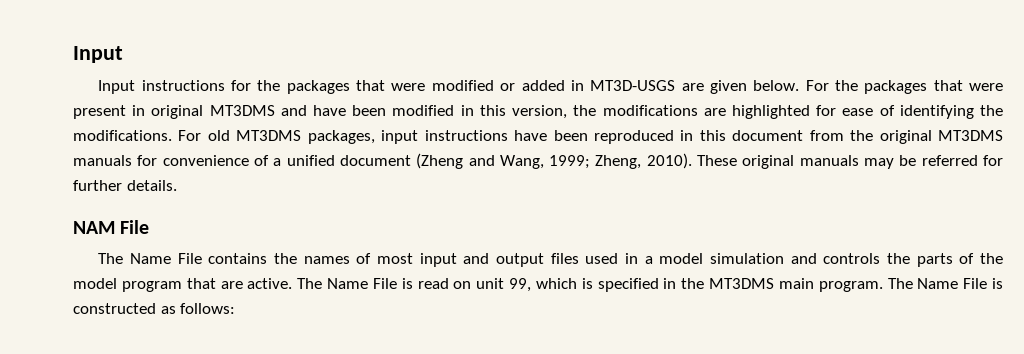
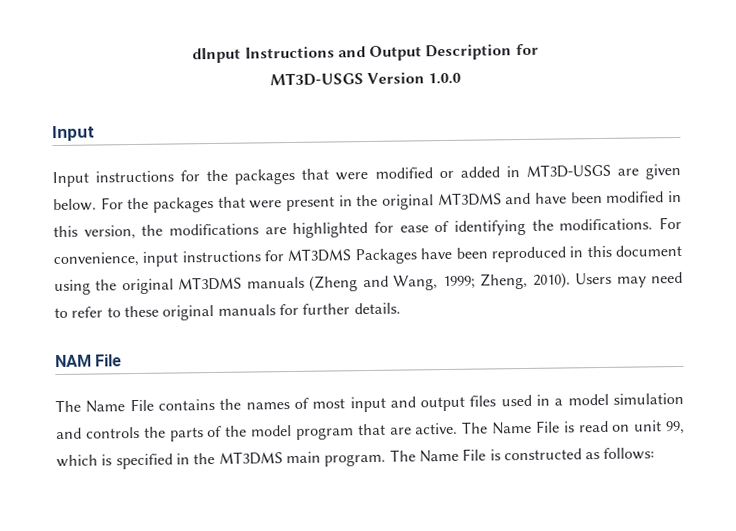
+ dInput Instructions and Output Description for
+ MT3D-USGS Version 1.0.0
- For the packages that were present in original MT3DMS and have been modified in this version, the modifications are highlighted for ease of identifying the modifications.
+ For the packages that were present in the original MT3DMS and have been modified in this version, the modifications are highlighted for ease of identifying the modifications.
- For old MT3DMS packages, input instructions have been reproduced in this document from the original MT3DMS manuals for convenience of a unified document (Zheng and Wang, 1999; Zheng, 2010).
+ For convenience, input instructions for MT3DMS Packages have been reproduced in this document using the original MT3DMS manuals (Zheng and Wang, 1999; Zheng, 2010).
- These original manuals may be referred for further details.
+ Users may need to refer to these original manuals for further details.

